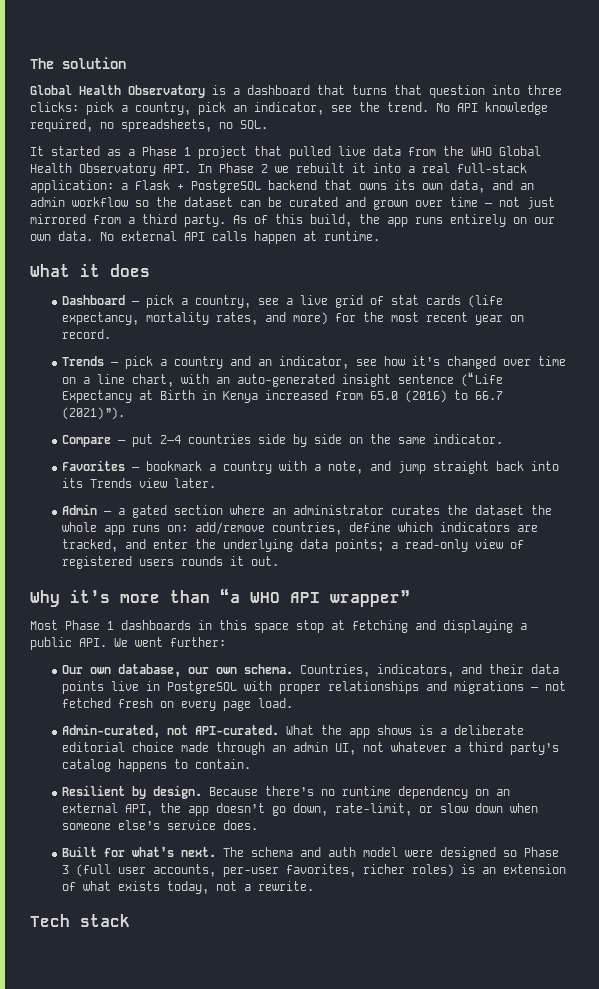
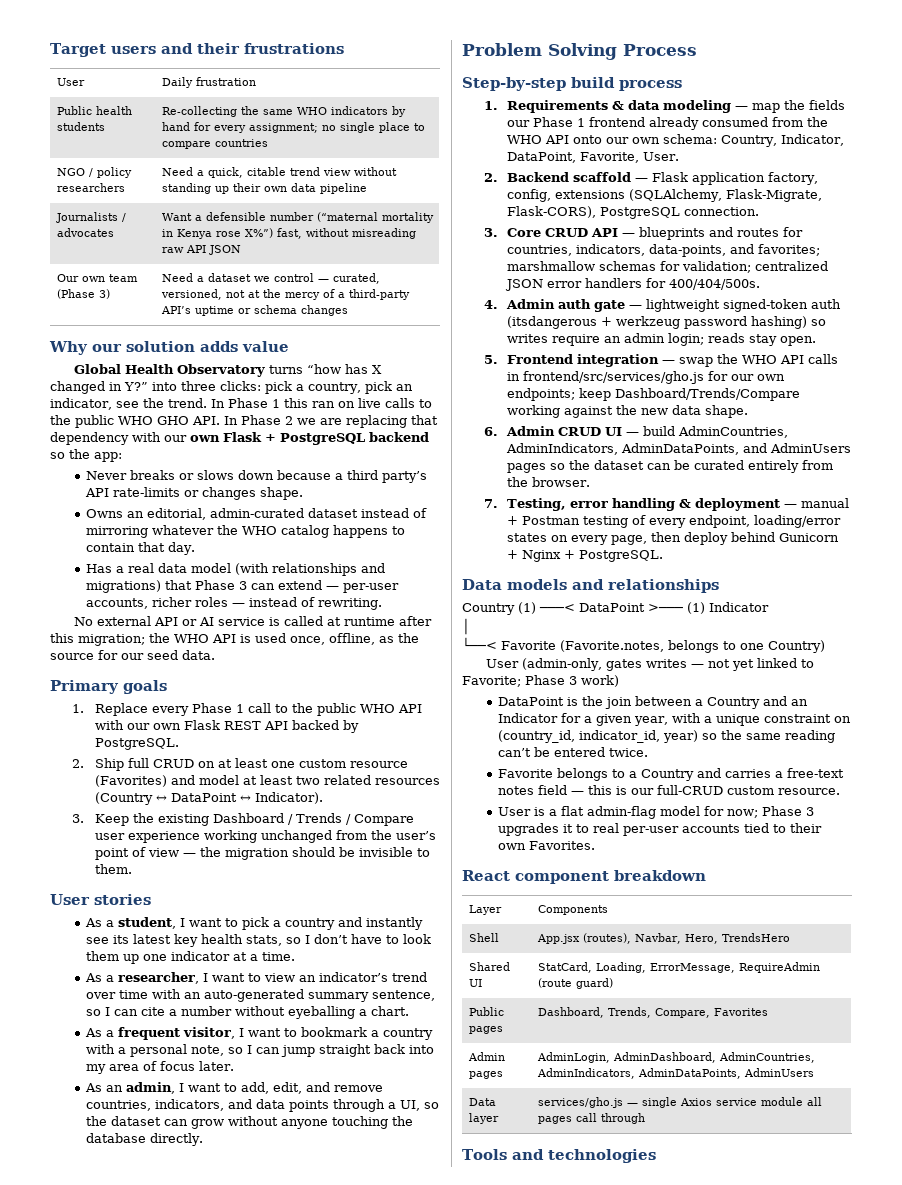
- The solution
- Global Health Observatory is a dashboard that turns that question into three clicks: pick a country, pick an indicator, see the trend.
+ Target users and their frustrations
+ User | Daily frustration
+ Public health students | Re-collecting the same WHO indicators by hand for every assignment; no single place to compare countries
+ NGO / policy researchers | Need a quick, citable trend view without standing up their own data pipeline
+ Journalists / advocates | Want a defensible number (“maternal mortality in Kenya rose X%”) fast, without misreading raw API JSON
+ Our own team (Phase 3) | Need a dataset we control — curated, versioned, not at the mercy of a third-party API’s uptime or schema changes
+ Why our solution adds value
+ Global Health Observatory turns “how has X changed in Y?” into three clicks: pick a country, pick an indicator, see the trend.
- No API knowledge required, no spreadsheets, no SQL.
- It started as a Phase 1 project that pulled live data from the WHO Global Health Observatory API. In Phase 2 we rebuilt it into a real full-stack application: a Flask + PostgreSQL backend that owns its own data, and an admin workflow so the dataset can be curated and grown over time — not just mirrored from a third party. As of this build, the app runs entirely on our own data. No external API calls happen at runtime.
- What it does
- Dashboard — pick a country, see a live grid of stat cards (life expectancy, mortality rates, and more) for the most recent year on record.
- Trends — pick a country and an indicator, see how it’s changed over time on a line chart, with an auto-generated insight sentence (“Life Expectancy at Birth in Kenya increased from 65.0 (2016) to 66.7 (2021)”).
- Compare — put 2–4 countries side by side on the same indicator.
- Favorites — bookmark a country with a note, and jump straight back into its Trends view later.
- Admin — a gated section where an administrator curates the dataset the whole app runs on: add/remove countries, define which indicators are tracked, and enter the underlying data points; a read-only view of registered users rounds it out.
- Why it’s more than “a WHO API wrapper”
- Most Phase 1 dashboards in this space stop at fetching and displaying a public API. We went further:
- Our own database, our own schema. Countries, indicators, and their data points live in PostgreSQL with proper relationships and migrations — not fetched fresh on every page load.
- Admin-curated, not API-curated. What the app shows is a deliberate editorial choice made through an admin UI, not whatever a third party’s catalog happens to contain.
- Resilient by design. Because there’s no runtime dependency on an external API, the app doesn’t go down, rate-limit, or slow down when someone else’s service does.
- Built for what’s next. The schema and auth model were designed so Phase 3 (full user accounts, per-user favorites, richer roles) is an extension of what exists today, not a rewrite.
- Tech stack
+ In Phase 1 this ran on live calls to the public WHO GHO API. In Phase 2 we are replacing that dependency with our own Flask + PostgreSQL backend so the app:
+ Never breaks or slows down because a third party’s API rate-limits or changes shape.
+ Owns an editorial, admin-curated dataset instead of mirroring whatever the WHO catalog happens to contain that day.
+ Has a real data model (with relationships and migrations) that Phase 3 can extend — per-user accounts, richer roles — instead of rewriting.
+ No external API or AI service is called at runtime after this migration; the WHO API is used once, offline, as the source for our seed data.
+ Primary goals
+ 1. Replace every Phase 1 call to the public WHO API with our own Flask REST API backed by PostgreSQL.
+ 2. Ship full CRUD on at least one custom resource (Favorites) and model at least two related resources (Country ↔ DataPoint ↔ Indicator).
+ 3. Keep the existing Dashboard / Trends / Compare user experience working unchanged from the user’s point of view — the migration should be invisible to them.
+ User stories
+ As a student, I want to pick a country and instantly see its latest key health stats, so I don’t have to look them up one indicator at a time.
+ As a researcher, I want to view an indicator’s trend over time with an auto-generated summary sentence, so I can cite a number without eyeballing a chart.
+ As a frequent visitor, I want to bookmark a country with a personal note, so I can jump straight back into my area of focus later.
+ As an admin, I want to add, edit, and remove countries, indicators, and data points through a UI, so the dataset can grow without anyone touching the database directly.
+ Problem Solving Process
+ Step-by-step build process
+ 1. Requirements & data modeling — map the fields our Phase 1 frontend already consumed from the WHO API onto our own schema: Country, Indicator, DataPoint, Favorite, User.
+ 2. Backend scaffold — Flask application factory, config, extensions (SQLAlchemy, Flask-Migrate, Flask-CORS), PostgreSQL connection.
+ 3. Core CRUD API — blueprints and routes for countries, indicators, data-points, and favorites; marshmallow schemas for validation; centralized JSON error handlers for 400/404/500s.
+ 4. Admin auth gate — lightweight signed-token auth (itsdangerous + werkzeug password hashing) so writes require an admin login; reads stay open.
+ 5. Frontend integration — swap the WHO API calls in frontend/src/services/gho.js for our own endpoints; keep Dashboard/Trends/Compare working against the new data shape.
+ 6. Admin CRUD UI — build AdminCountries, AdminIndicators, AdminDataPoints, and AdminUsers pages so the dataset can be curated entirely from the browser.
+ 7. Testing, error handling & deployment — manual + Postman testing of every endpoint, loading/error states on every page, then deploy behind Gunicorn + Nginx + PostgreSQL.
+ Data models and relationships
+ Country (1) ───< DataPoint >─── (1) Indicator
+ │
+ └──< Favorite (Favorite.notes, belongs to one Country)
+ User (admin-only, gates writes — not yet linked to Favorite; Phase 3 work)
+ DataPoint is the join between a Country and an Indicator for a given year, with a unique constraint on (country_id, indicator_id, year) so the same reading can’t be entered twice.
+ Favorite belongs to a Country and carries a free-text notes field — this is our full-CRUD custom resource.
+ User is a flat admin-flag model for now; Phase 3 upgrades it to real per-user accounts tied to their own Favorites.
+ React component breakdown
+ Layer | Components
+ Shell | App.jsx (routes), Navbar, Hero, TrendsHero
+ Shared UI | StatCard, Loading, ErrorMessage, RequireAdmin (route guard)
+ Public pages | Dashboard, Trends, Compare, Favorites
+ Admin pages | AdminLogin, AdminDashboard, AdminCountries, AdminIndicators, AdminDataPoints, AdminUsers
+ Data layer | services/gho.js — single Axios service module all pages call through
+ Tools and technologies

